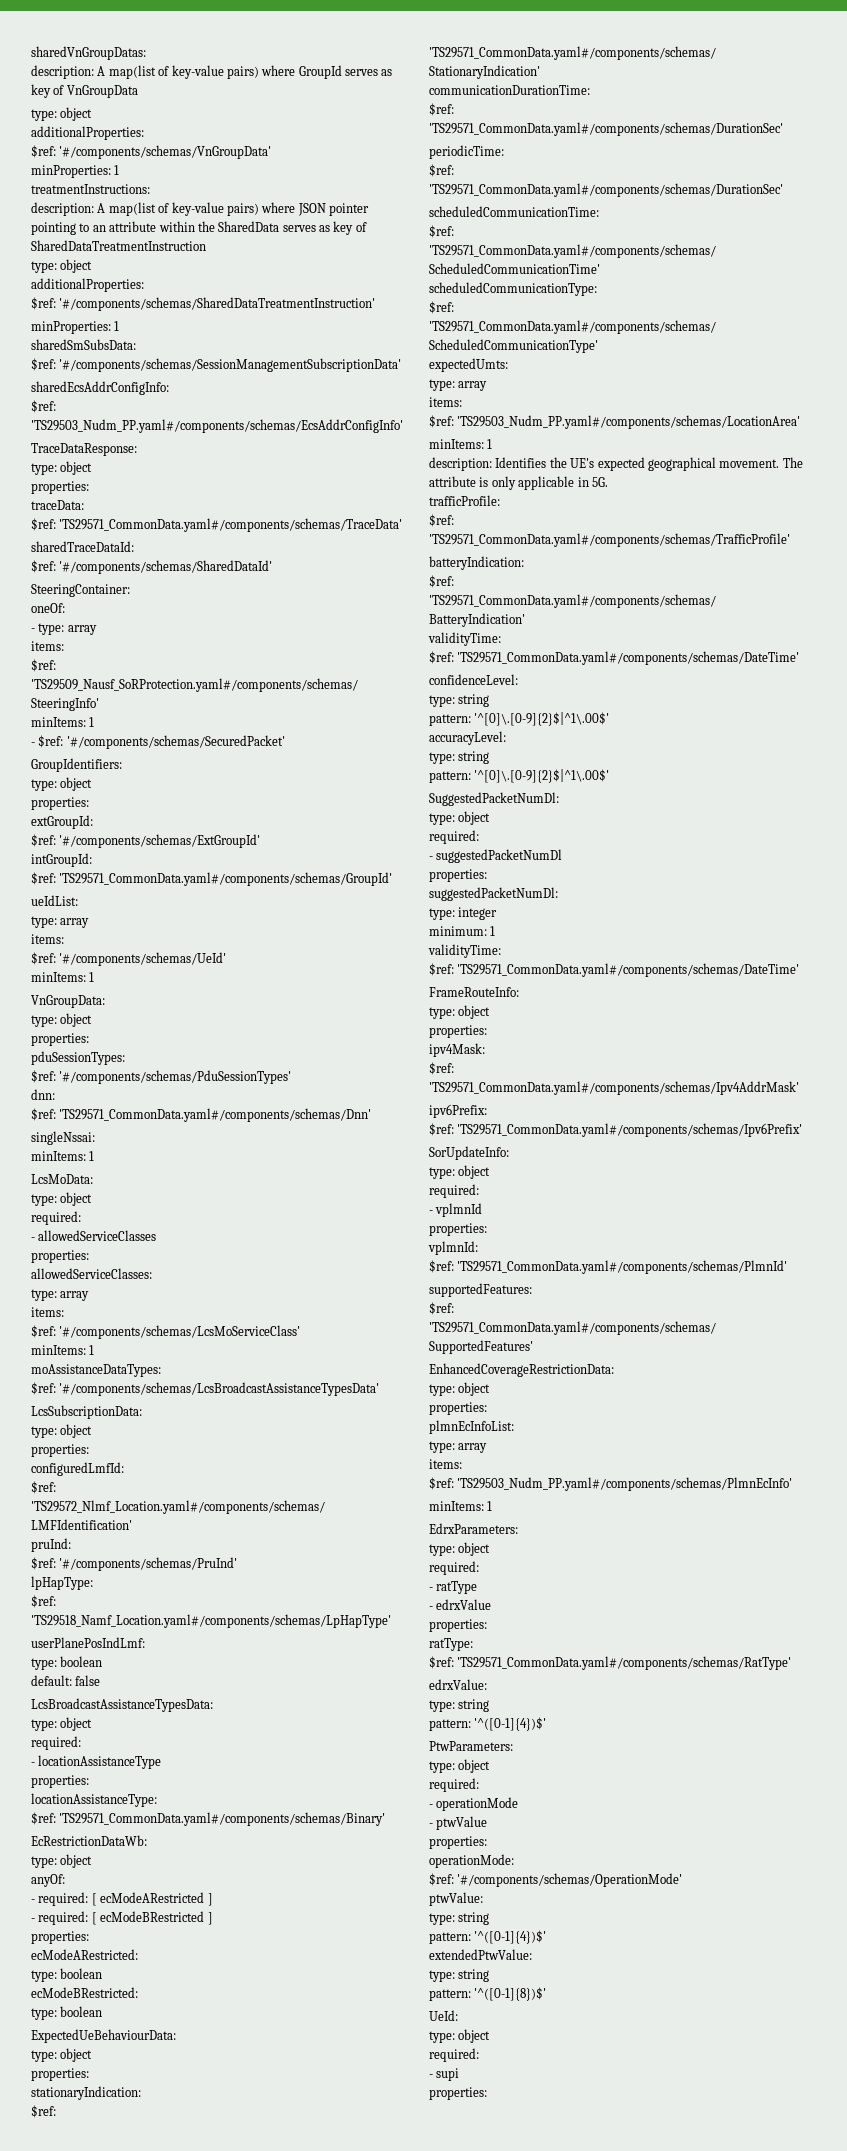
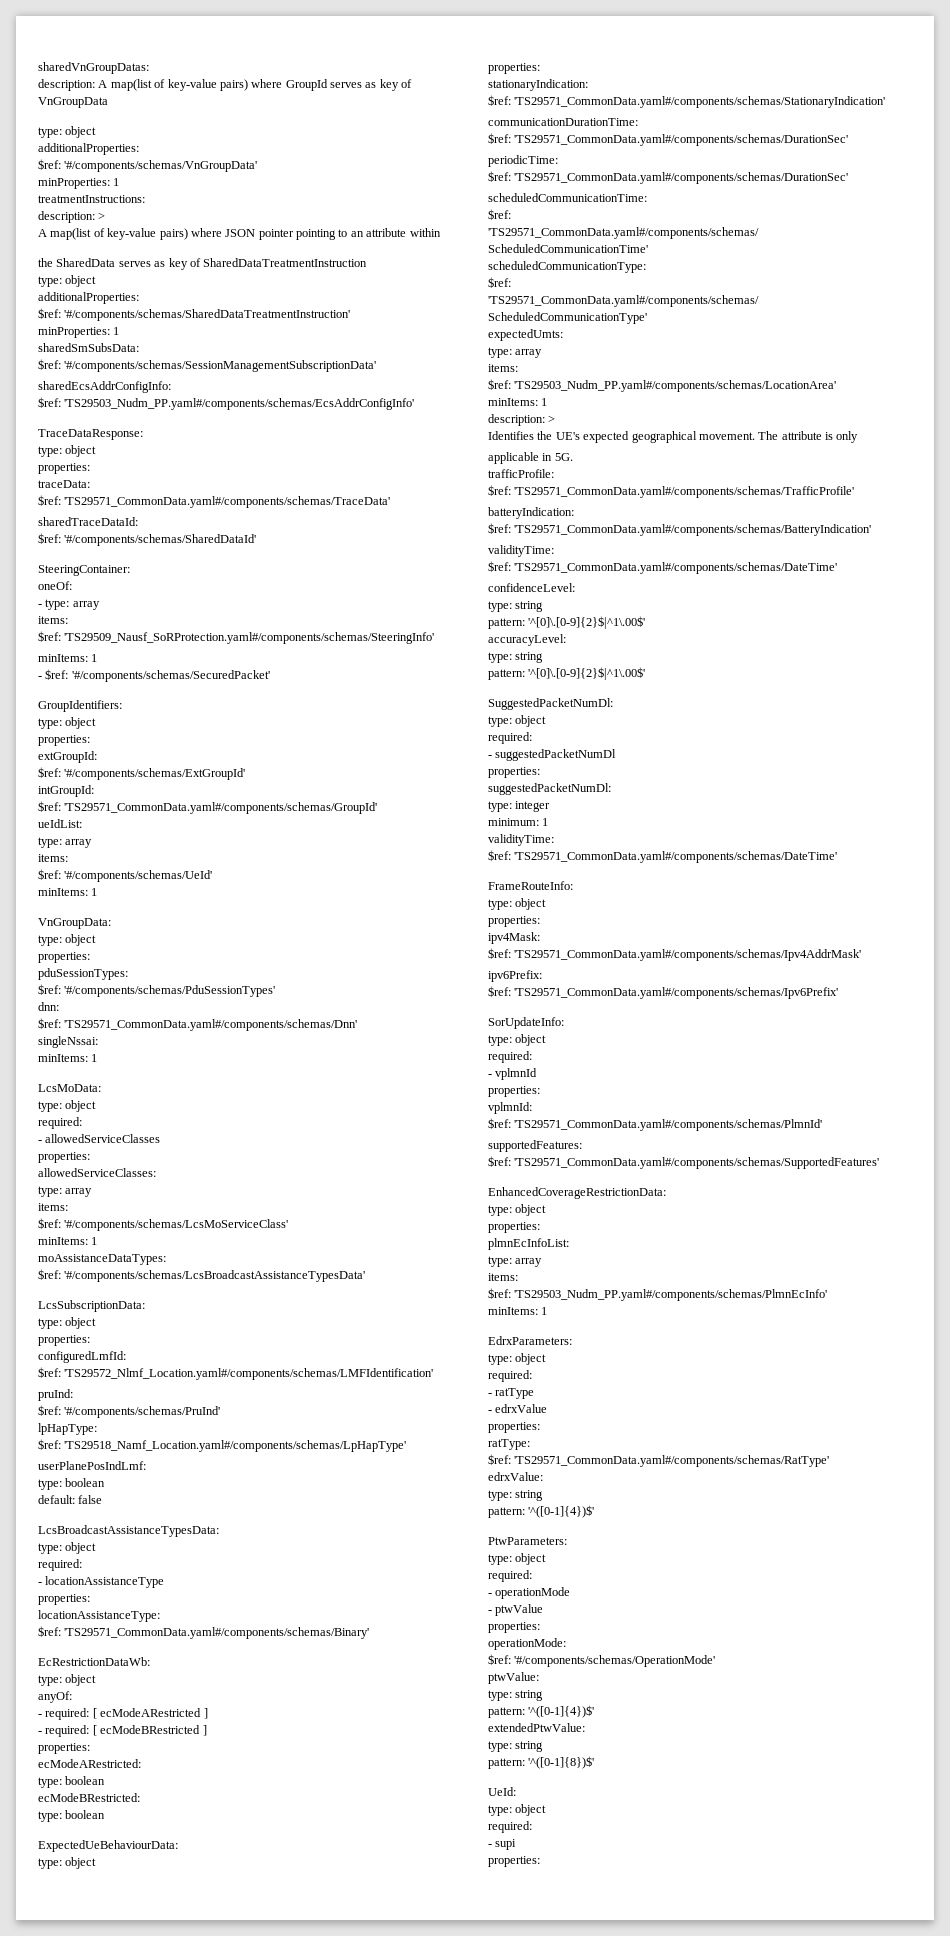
  treatmentInstructions:
- description: A map(list of key-value pairs) where JSON pointer pointing to an attribute within the SharedData serves as key of SharedDataTreatmentInstruction
+ description: >
+ A map(list of key-value pairs) where JSON pointer pointing to an attribute within
+ the SharedData serves as key of SharedDataTreatmentInstruction
  $ref: 'TS29503_Nudm_PP.yaml#/components/schemas/LocationArea'
  minItems: 1
- description: Identifies the UE's expected geographical movement.
+ description: >
+ Identifies the UE's expected geographical movement.
- The attribute is only applicable in 5G.
+ The attribute is only
+ applicable in 5G.

